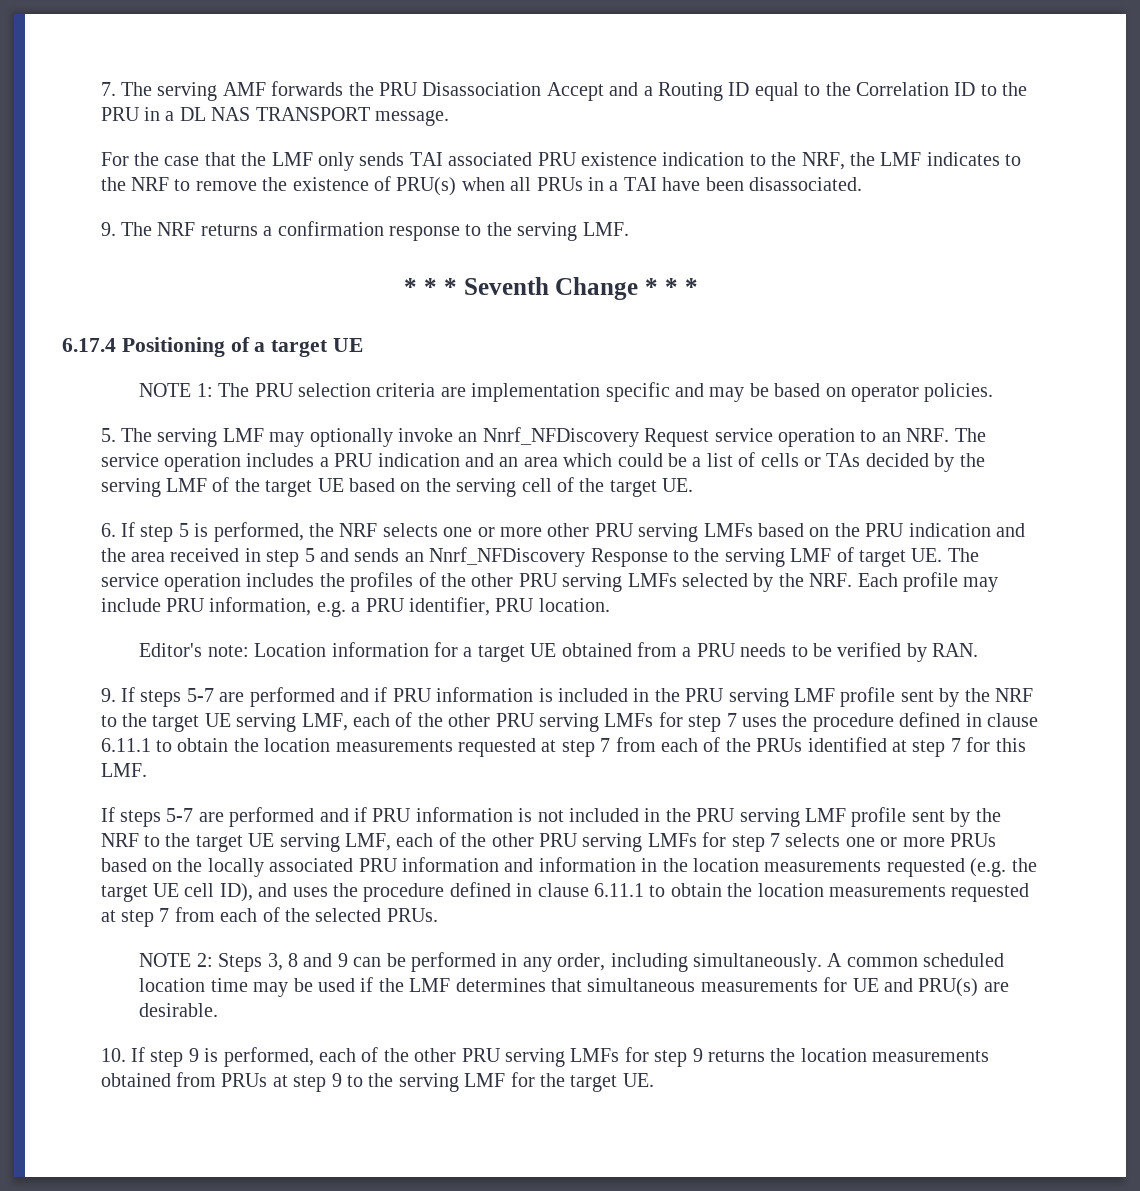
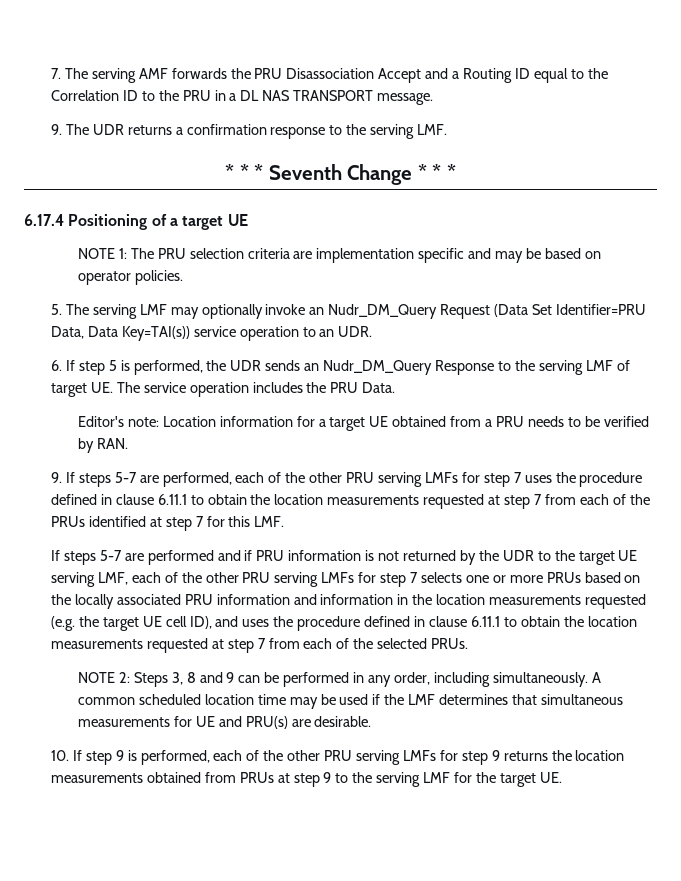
- For the case that the LMF only sends TAI associated PRU existence indication to the NRF, the LMF indicates to the NRF to remove the existence of PRU(s) when all PRUs in a TAI have been disassociated.
- 9. The NRF returns a confirmation response to the serving LMF.
+ 9. The UDR returns a confirmation response to the serving LMF.
- 5. The serving LMF may optionally invoke an Nnrf_NFDiscovery Request service operation to an NRF. The service operation includes a PRU indication and an area which could be a list of cells or TAs decided by the serving LMF of the target UE based on the serving cell of the target UE.
+ 5. The serving LMF may optionally invoke an Nudr_DM_Query Request (Data Set Identifier=PRU Data, Data Key=TAI(s)) service operation to an UDR.
- 6. If step 5 is performed, the NRF selects one or more other PRU serving LMFs based on the PRU indication and the area received in step 5 and sends an Nnrf_NFDiscovery Response to the serving LMF of target UE. The service operation includes the profiles of the other PRU serving LMFs selected by the NRF. Each profile may include PRU information, e.g. a PRU identifier, PRU location.
+ 6. If step 5 is performed, the UDR sends an Nudr_DM_Query Response to the serving LMF of target UE. The service operation includes the PRU Data.
- 9. If steps 5-7 are performed and if PRU information is included in the PRU serving LMF profile sent by the NRF to the target UE serving LMF, each of the other PRU serving LMFs for step 7 uses the procedure defined in clause 6.11.1 to obtain the location measurements requested at step 7 from each of the PRUs identified at step 7 for this LMF.
+ 9. If steps 5-7 are performed, each of the other PRU serving LMFs for step 7 uses the procedure defined in clause 6.11.1 to obtain the location measurements requested at step 7 from each of the PRUs identified at step 7 for this LMF.
- If steps 5-7 are performed and if PRU information is not included in the PRU serving LMF profile sent by the NRF to the target UE serving LMF, each of the other PRU serving LMFs for step 7 selects one or more PRUs based on the locally associated PRU information and information in the location measurements requested (e.g. the target UE cell ID), and uses the procedure defined in clause 6.11.1 to obtain the location measurements requested at step 7 from each of the selected PRUs.
+ If steps 5-7 are performed and if PRU information is not returned by the UDR to the target UE serving LMF, each of the other PRU serving LMFs for step 7 selects one or more PRUs based on the locally associated PRU information and information in the location measurements requested (e.g. the target UE cell ID), and uses the procedure defined in clause 6.11.1 to obtain the location measurements requested at step 7 from each of the selected PRUs.

